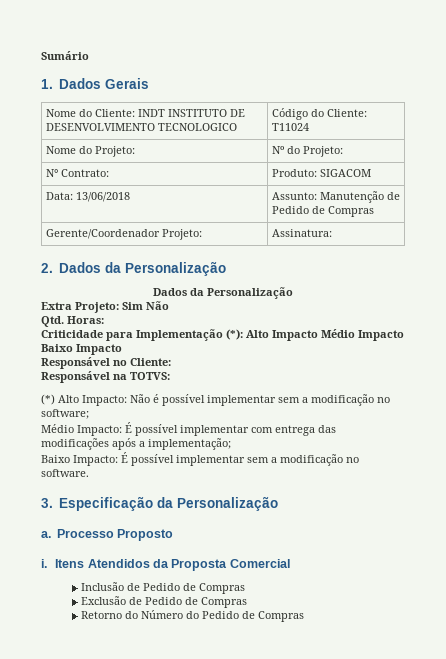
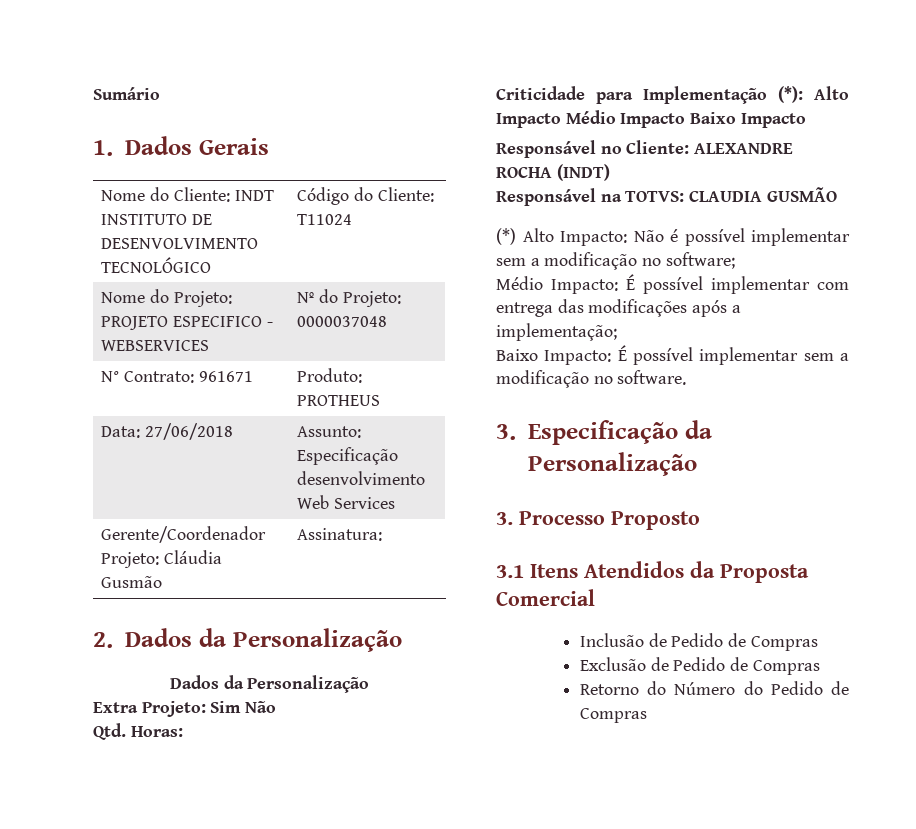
- Nome do Cliente: INDT INSTITUTO DE DESENVOLVIMENTO TECNOLOGICO | Código do Cliente: T11024
+ Nome do Cliente: INDT INSTITUTO DE DESENVOLVIMENTO TECNOLÓGICO | Código do Cliente: T11024
- Nome do Projeto: | Nº do Projeto:
+ Nome do Projeto: PROJETO ESPECIFICO - WEBSERVICES | Nº do Projeto: 0000037048
- N° Contrato: | Produto: SIGACOM
+ N° Contrato: 961671 | Produto: PROTHEUS
- Data: 13/06/2018 | Assunto: Manutenção de Pedido de Compras
+ Data: 27/06/2018 | Assunto: Especificação desenvolvimento Web Services
- Gerente/Coordenador Projeto: | Assinatura:
+ Gerente/Coordenador Projeto: Cláudia Gusmão | Assinatura:
- Responsável no Cliente:
+ Responsável no Cliente: ALEXANDRE ROCHA (INDT)
- Responsável na TOTVS:
+ Responsável na TOTVS: CLAUDIA GUSMÃO
- a. Processo Proposto
+ 3. Processo Proposto
- i. Itens Atendidos da Proposta Comercial
+ 3.1 Itens Atendidos da Proposta Comercial

